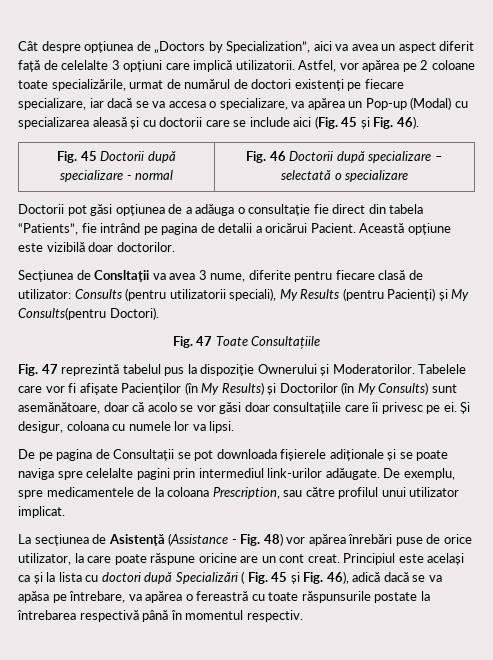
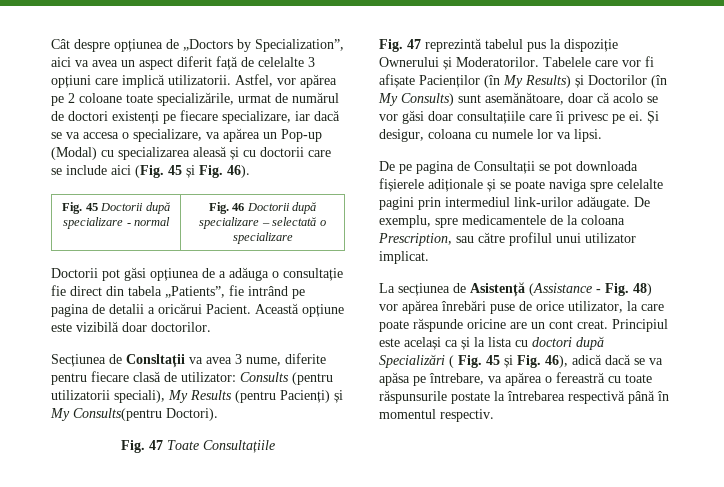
- Doctorii pot găsi opțiunea de a adăuga o consultație fie direct din tabela “Patients”, fie intrând pe pagina de detalii a oricărui Pacient.
+ Doctorii pot găsi opțiunea de a adăuga o consultație fie direct din tabela „Patients”, fie intrând pe pagina de detalii a oricărui Pacient.
- La secțiunea de Asistență (Assistance - Fig. 48) vor apărea înrebări puse de orice utilizator, la care poate răspune oricine are un cont creat.
+ La secțiunea de Asistență (Assistance - Fig. 48) vor apărea înrebări puse de orice utilizator, la care poate răspunde oricine are un cont creat.

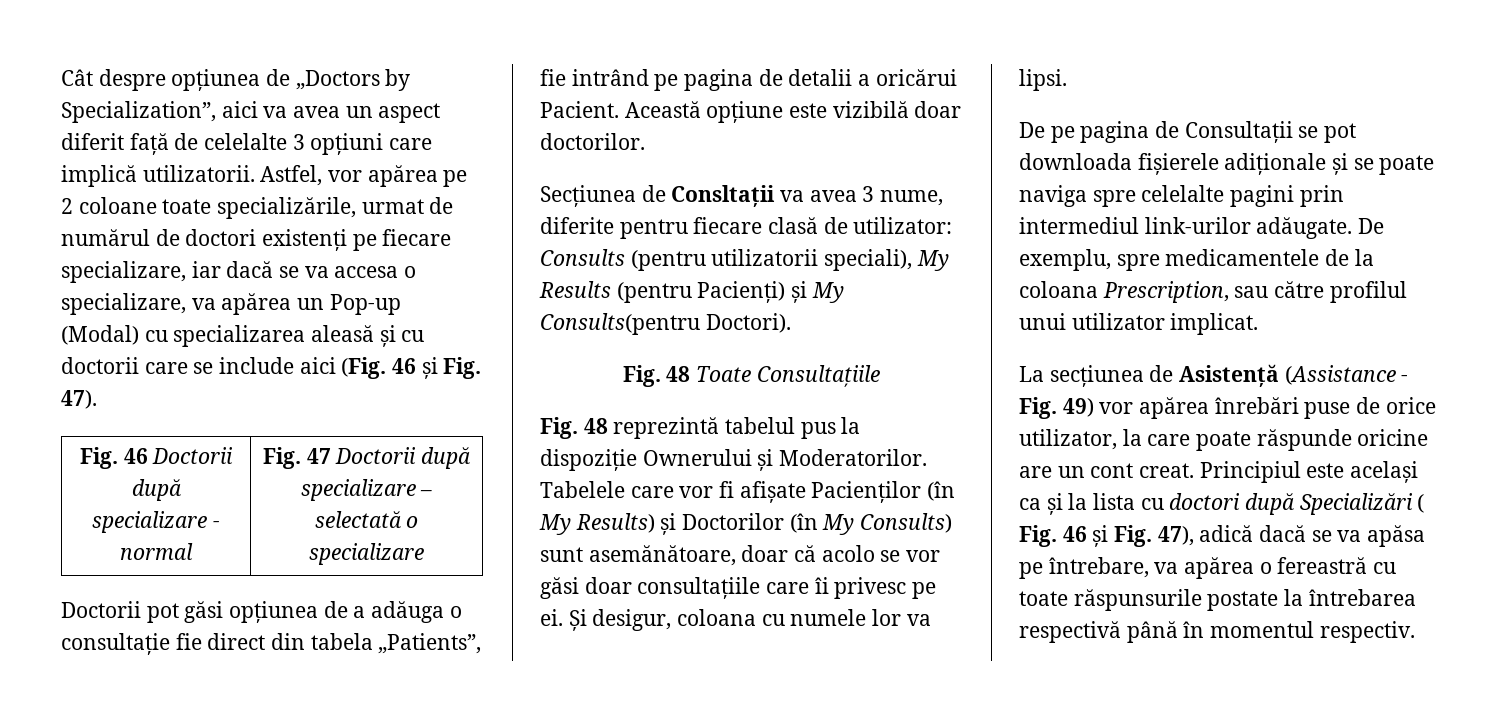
- Astfel, vor apărea pe 2 coloane toate specializările, urmat de numărul de doctori existenți pe fiecare specializare, iar dacă se va accesa o specializare, va apărea un Pop-up (Modal) cu specializarea aleasă și cu doctorii care se include aici (Fig. 45 și Fig. 46).
- Fig. 45 Doctorii după specializare - normal | Fig. 46 Doctorii după specializare – selectată o specializare
+ Astfel, vor apărea pe 2 coloane toate specializările, urmat de numărul de doctori existenți pe fiecare specializare, iar dacă se va accesa o specializare, va apărea un Pop-up (Modal) cu specializarea aleasă și cu doctorii care se include aici (Fig. 46 și Fig. 47).
+ Fig. 46 Doctorii după specializare - normal | Fig. 47 Doctorii după specializare – selectată o specializare
- Fig. 47 Toate Consultațiile
+ Fig. 48 Toate Consultațiile
- Fig. 47 reprezintă tabelul pus la dispoziție Ownerului și Moderatorilor.
+ Fig. 48 reprezintă tabelul pus la dispoziție Ownerului și Moderatorilor.
- La secțiunea de Asistență (Assistance - Fig. 48) vor apărea înrebări puse de orice utilizator, la care poate răspunde oricine are un cont creat.
+ La secțiunea de Asistență (Assistance - Fig. 49) vor apărea înrebări puse de orice utilizator, la care poate răspunde oricine are un cont creat.
- Principiul este același ca și la lista cu doctori după Specializări ( Fig. 45 și Fig. 46), adică dacă se va apăsa pe întrebare, va apărea o fereastră cu toate răspunsurile postate la întrebarea respectivă până în momentul respectiv.
+ Principiul este același ca și la lista cu doctori după Specializări ( Fig. 46 și Fig. 47), adică dacă se va apăsa pe întrebare, va apărea o fereastră cu toate răspunsurile postate la întrebarea respectivă până în momentul respectiv.

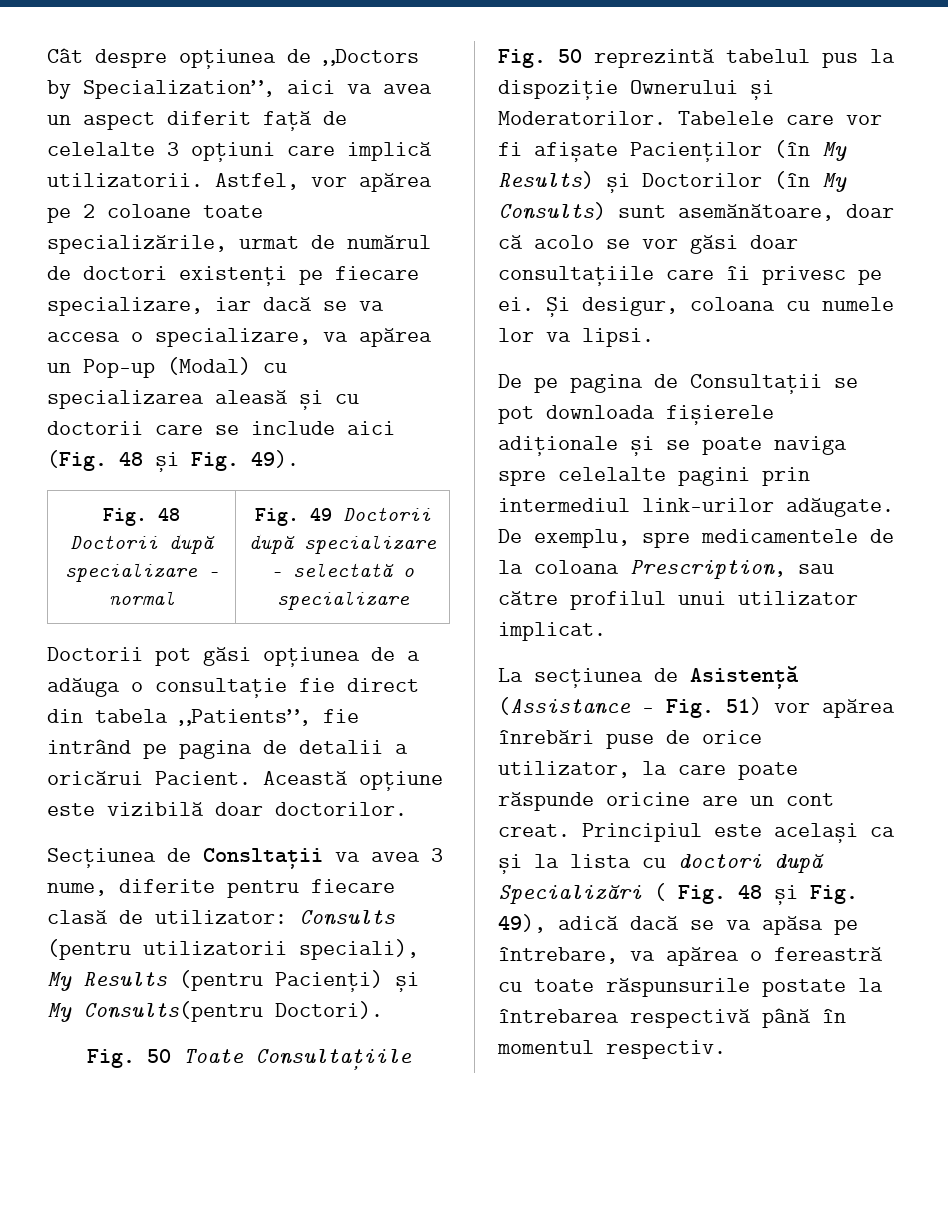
- Astfel, vor apărea pe 2 coloane toate specializările, urmat de numărul de doctori existenți pe fiecare specializare, iar dacă se va accesa o specializare, va apărea un Pop-up (Modal) cu specializarea aleasă și cu doctorii care se include aici (Fig. 46 și Fig. 47).
- Fig. 46 Doctorii după specializare - normal | Fig. 47 Doctorii după specializare – selectată o specializare
+ Astfel, vor apărea pe 2 coloane toate specializările, urmat de numărul de doctori existenți pe fiecare specializare, iar dacă se va accesa o specializare, va apărea un Pop-up (Modal) cu specializarea aleasă și cu doctorii care se include aici (Fig. 48 și Fig. 49).
+ Fig. 48 Doctorii după specializare - normal | Fig. 49 Doctorii după specializare – selectată o specializare
- Fig. 48 Toate Consultațiile
+ Fig. 50 Toate Consultațiile
- Fig. 48 reprezintă tabelul pus la dispoziție Ownerului și Moderatorilor.
+ Fig. 50 reprezintă tabelul pus la dispoziție Ownerului și Moderatorilor.
- La secțiunea de Asistență (Assistance - Fig. 49) vor apărea înrebări puse de orice utilizator, la care poate răspunde oricine are un cont creat.
+ La secțiunea de Asistență (Assistance - Fig. 51) vor apărea înrebări puse de orice utilizator, la care poate răspunde oricine are un cont creat.
- Principiul este același ca și la lista cu doctori după Specializări ( Fig. 46 și Fig. 47), adică dacă se va apăsa pe întrebare, va apărea o fereastră cu toate răspunsurile postate la întrebarea respectivă până în momentul respectiv.
+ Principiul este același ca și la lista cu doctori după Specializări ( Fig. 48 și Fig. 49), adică dacă se va apăsa pe întrebare, va apărea o fereastră cu toate răspunsurile postate la întrebarea respectivă până în momentul respectiv.

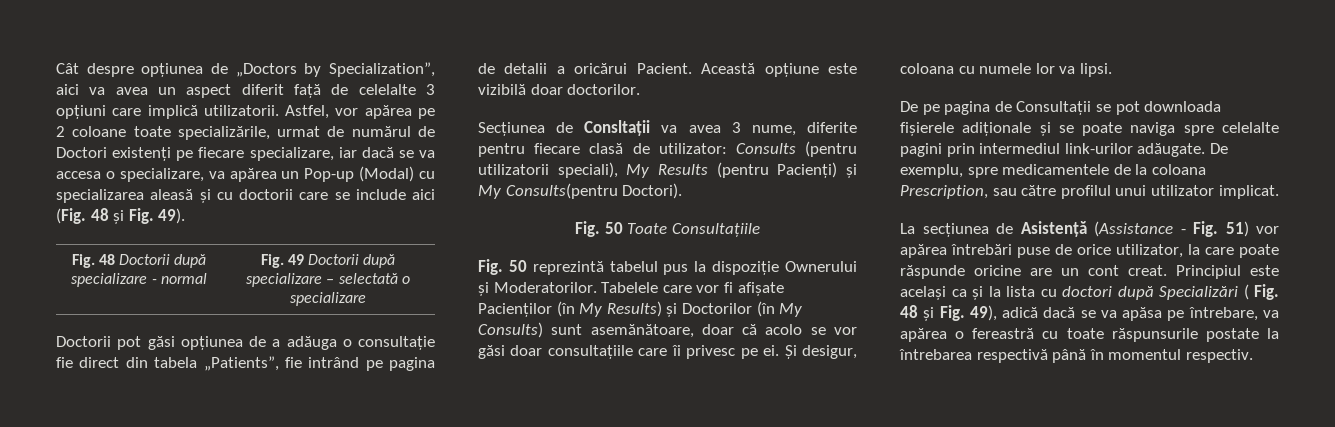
- Astfel, vor apărea pe 2 coloane toate specializările, urmat de numărul de doctori existenți pe fiecare specializare, iar dacă se va accesa o specializare, va apărea un Pop-up (Modal) cu specializarea aleasă și cu doctorii care se include aici (Fig. 48 și Fig. 49).
+ Astfel, vor apărea pe 2 coloane toate specializările, urmat de numărul de Doctori existenți pe fiecare specializare, iar dacă se va accesa o specializare, va apărea un Pop-up (Modal) cu specializarea aleasă și cu doctorii care se include aici (Fig. 48 și Fig. 49).
- La secțiunea de Asistență (Assistance - Fig. 51) vor apărea înrebări puse de orice utilizator, la care poate răspunde oricine are un cont creat.
+ La secțiunea de Asistență (Assistance - Fig. 51) vor apărea întrebări puse de orice utilizator, la care poate răspunde oricine are un cont creat.

